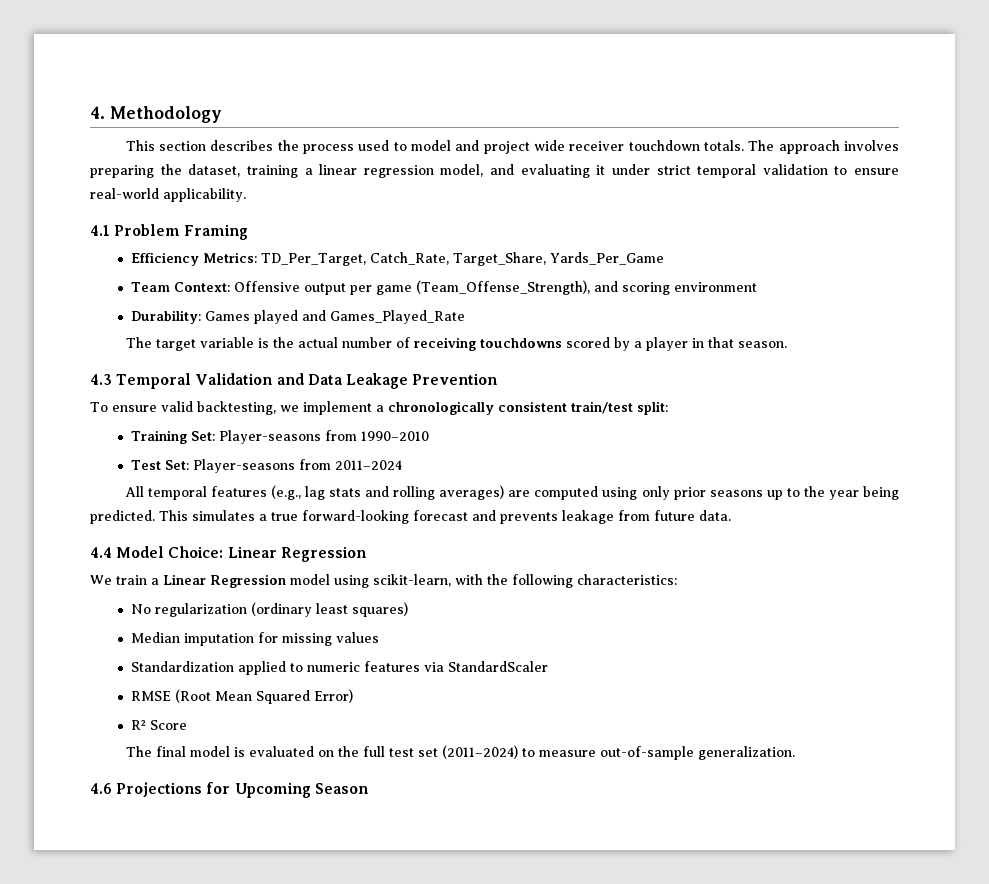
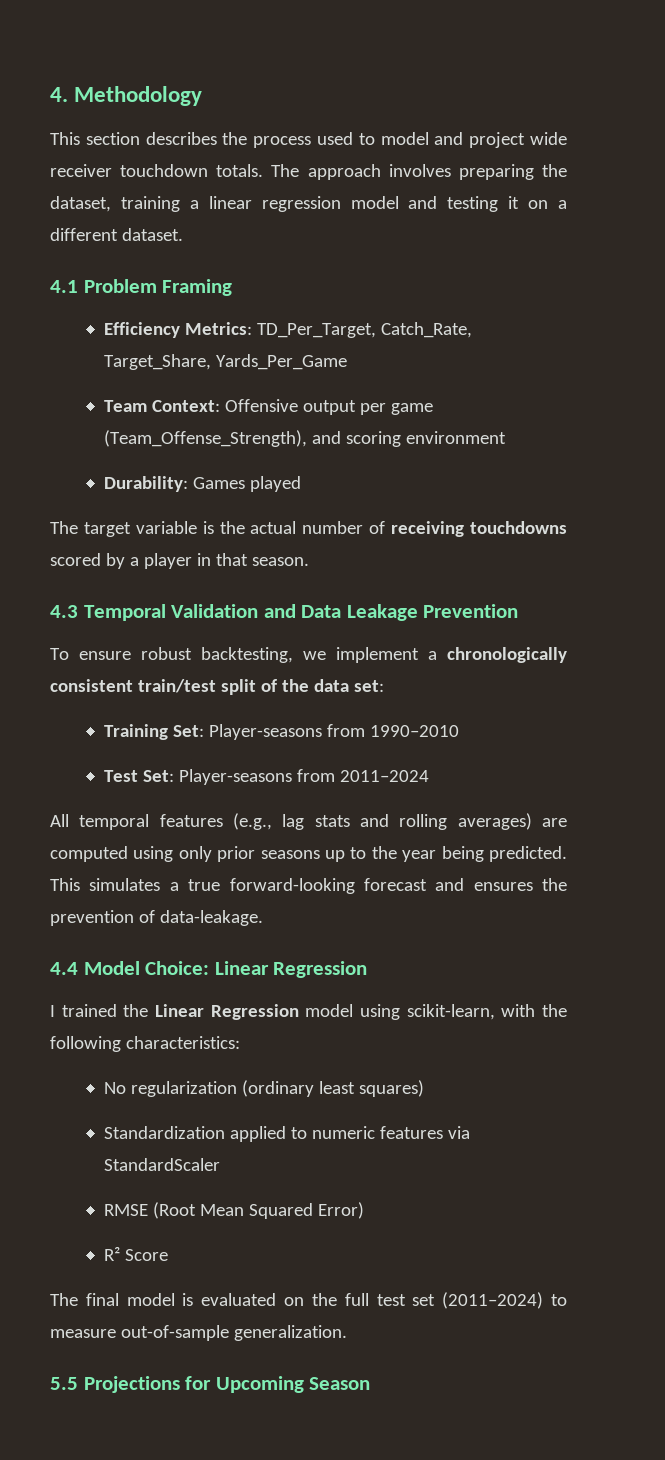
- The approach involves preparing the dataset, training a linear regression model, and evaluating it under strict temporal validation to ensure real-world applicability.
+ The approach involves preparing the dataset, training a linear regression model and testing it on a different dataset.
- Durability: Games played and Games_Played_Rate
+ Durability: Games played
- To ensure valid backtesting, we implement a chronologically consistent train/test split:
+ To ensure robust backtesting, we implement a chronologically consistent train/test split of the data set:
- This simulates a true forward-looking forecast and prevents leakage from future data.
+ This simulates a true forward-looking forecast and ensures the prevention of data-leakage.
- We train a Linear Regression model using scikit-learn, with the following characteristics:
+ I trained the Linear Regression model using scikit-learn, with the following characteristics:
- Median imputation for missing values
- 4.6 Projections for Upcoming Season
+ 5.5 Projections for Upcoming Season

